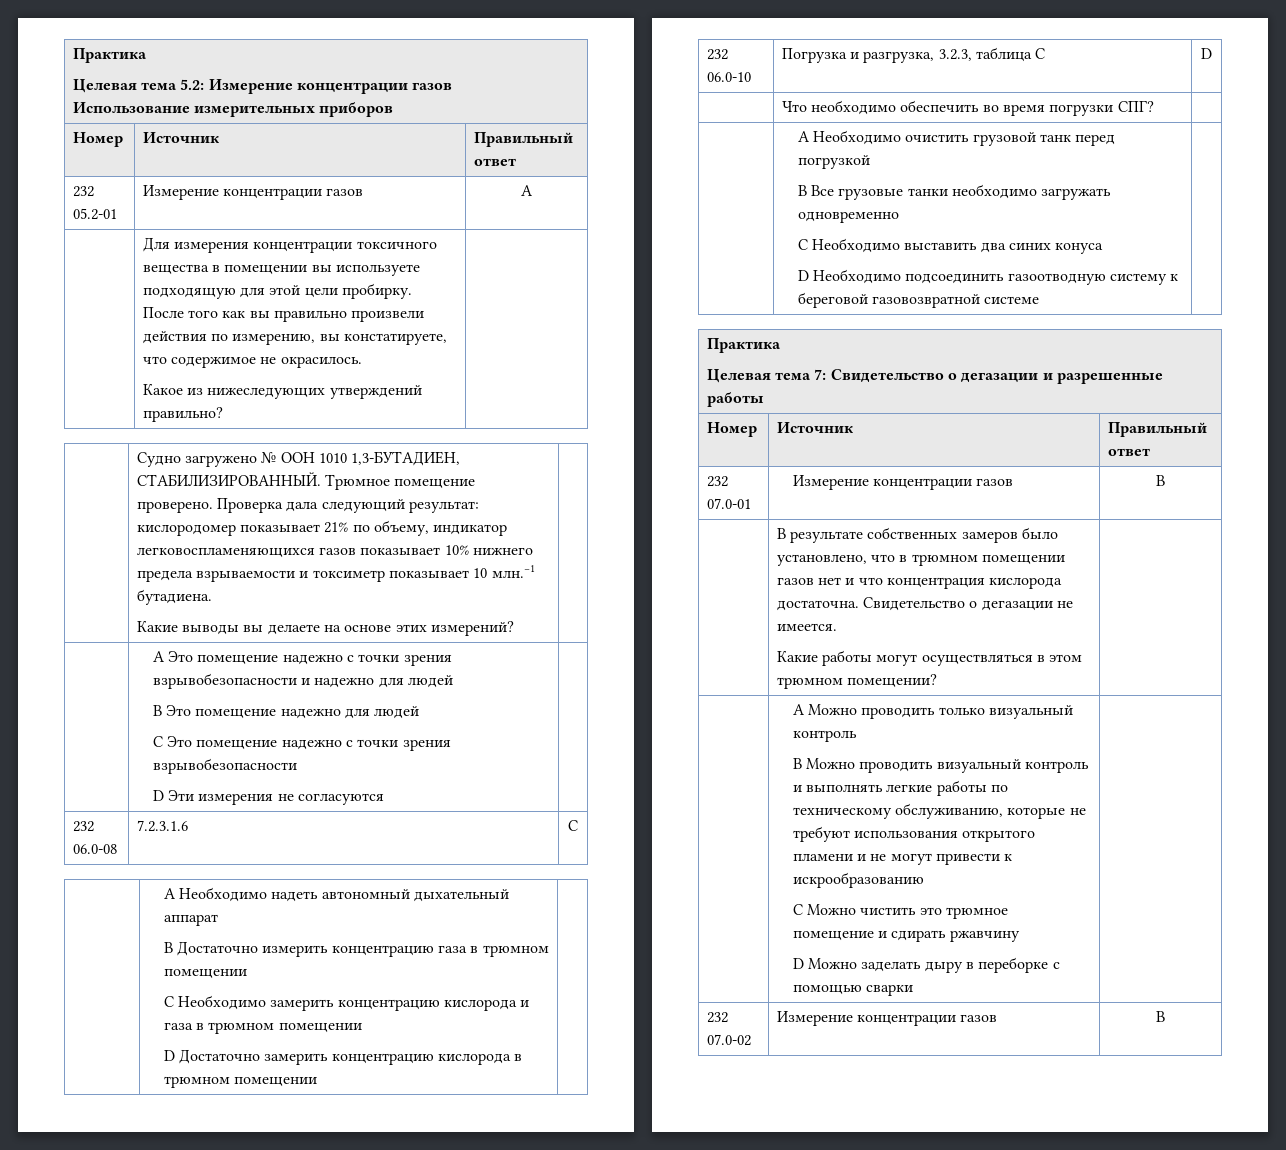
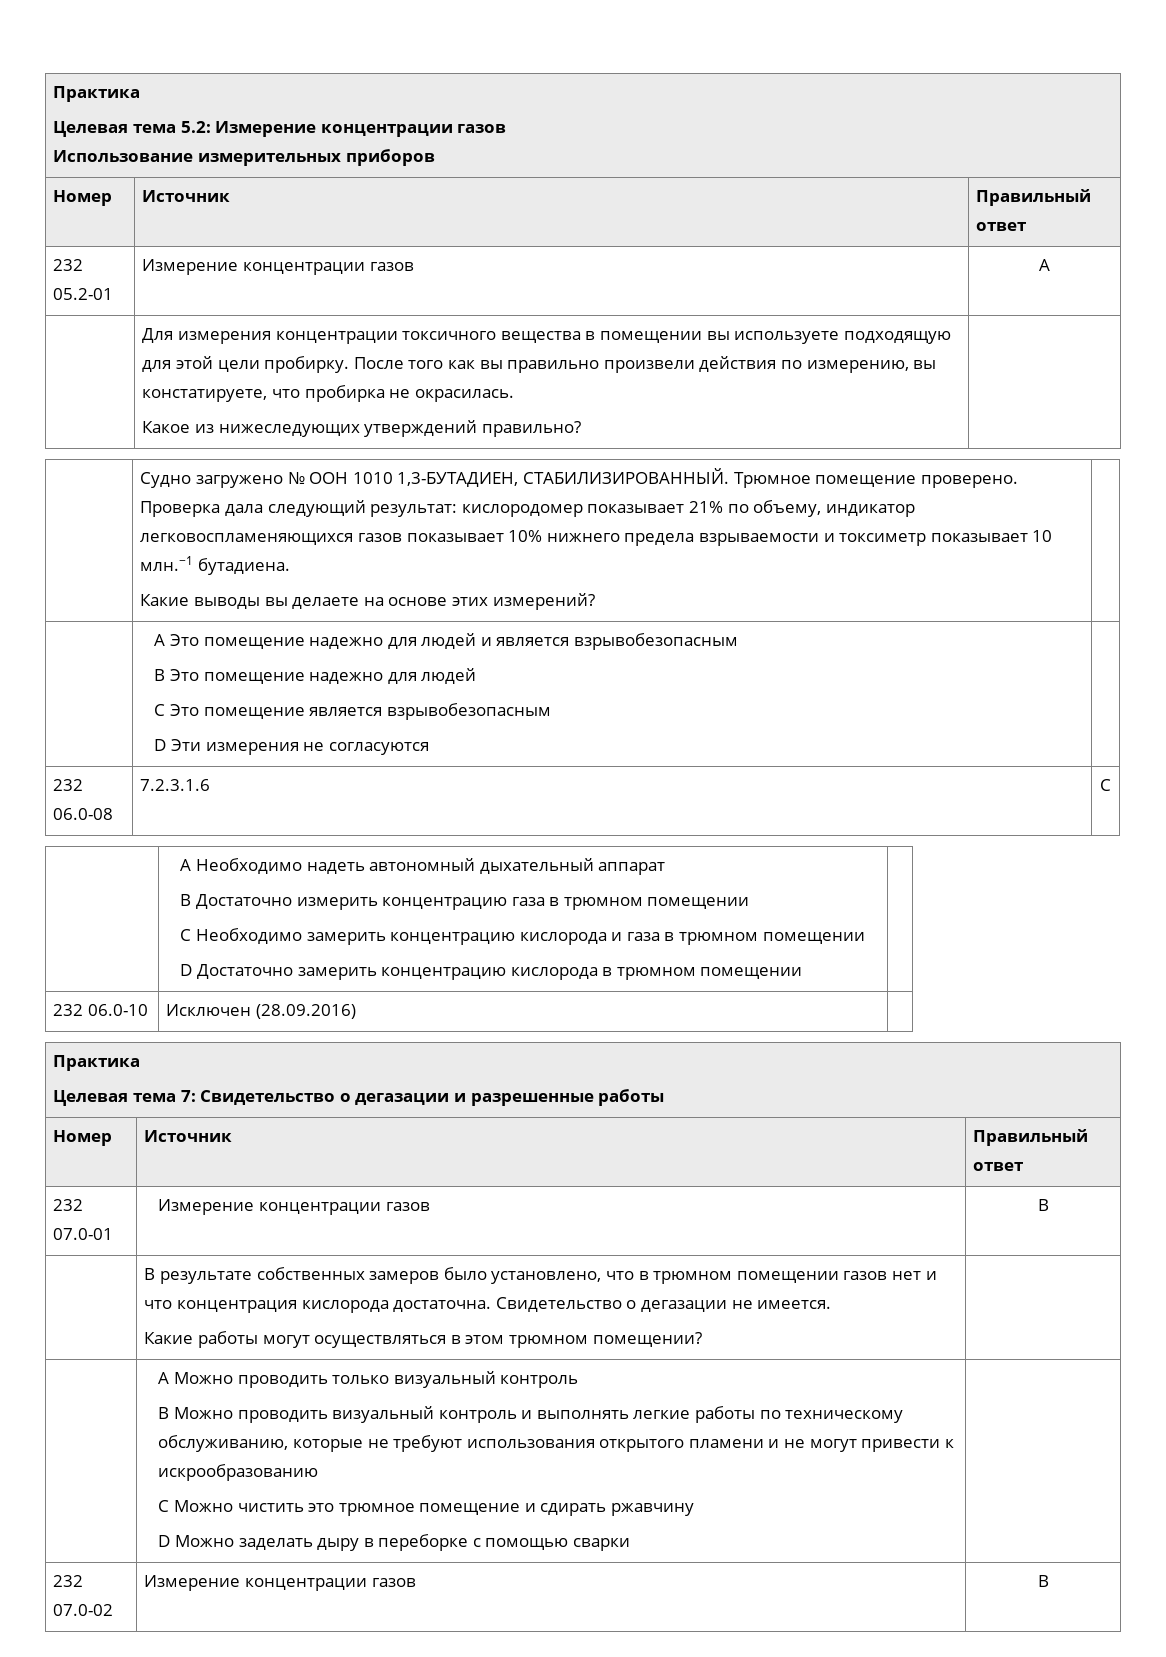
- | Для измерения концентрации токсичного вещества в помещении вы используете подходящую для этой цели пробирку. После того как вы правильно произвели действия по измерению, вы констатируете, что содержимое не окрасилось.
+ | Для измерения концентрации токсичного вещества в помещении вы используете подходящую для этой цели пробирку. После того как вы правильно произвели действия по измерению, вы констатируете, что пробирка не окрасилась.
- | A Это помещение надежно с точки зрения взрывобезопасности и надежно для людей
+ | A Это помещение надежно для людей и является взрывобезопасным
  В Это помещение надежно для людей
- C Это помещение надежно с точки зрения взрывобезопасности
+ C Это помещение является взрывобезопасным
- 232 06.0-10 | Погрузка и разгрузка, 3.2.3, таблица С | D
- | Что необходимо обеспечить во время погрузки СПГ? |
- | A Необходимо очистить грузовой танк перед погрузкой
- В Все грузовые танки необходимо загружать одновременно
- C Необходимо выставить два синих конуса
- D Необходимо подсоединить газоотводную систему к береговой газовозвратной системе |
+ 232 06.0-10 | Исключен (28.09.2016) |

